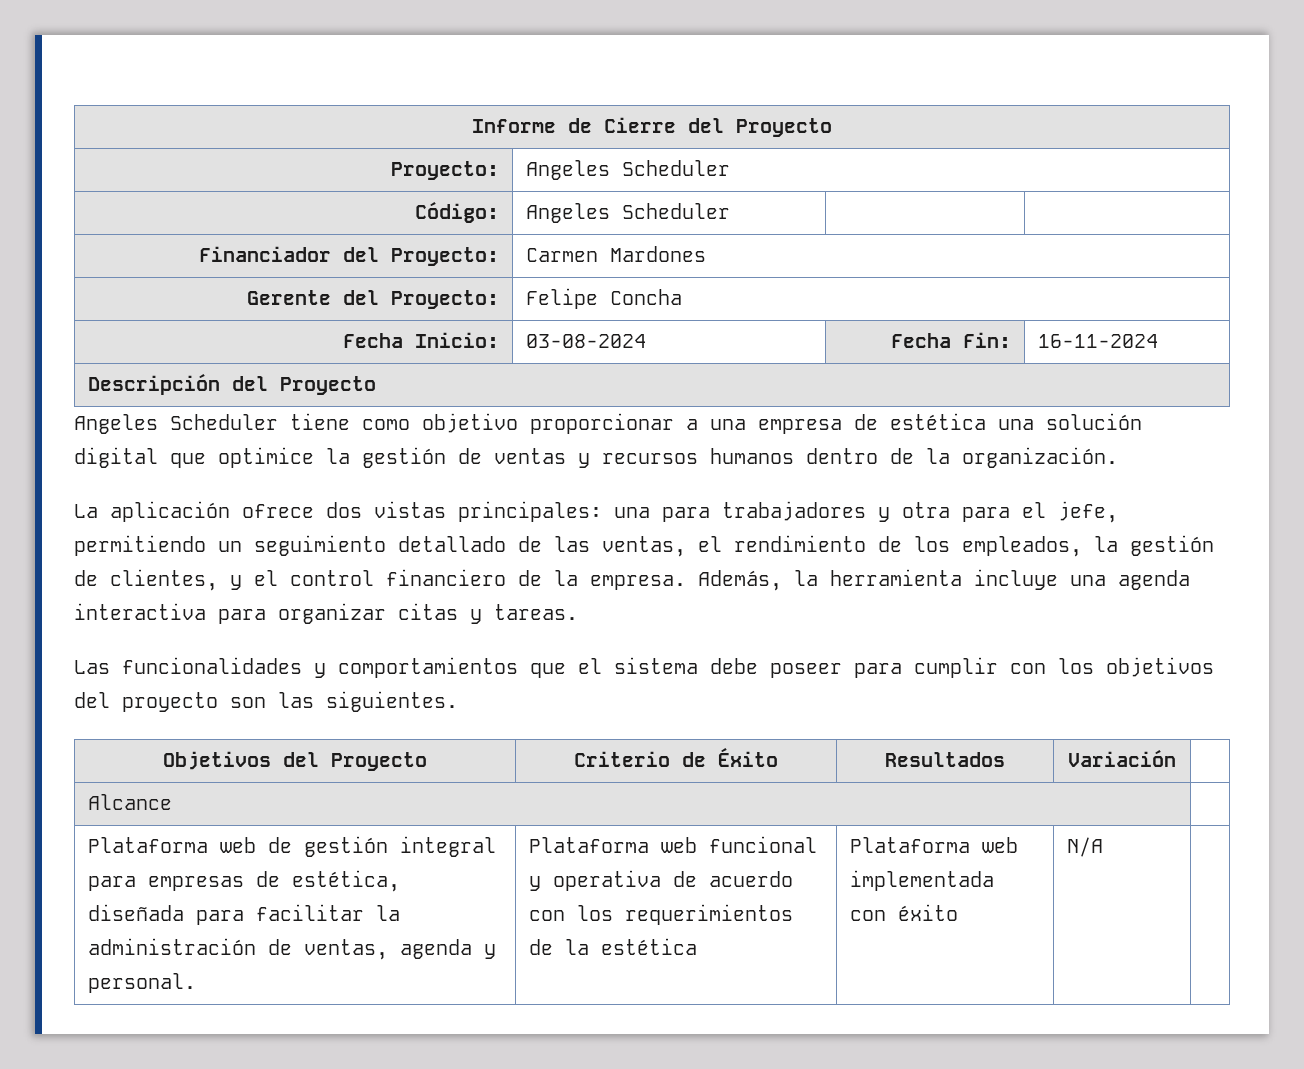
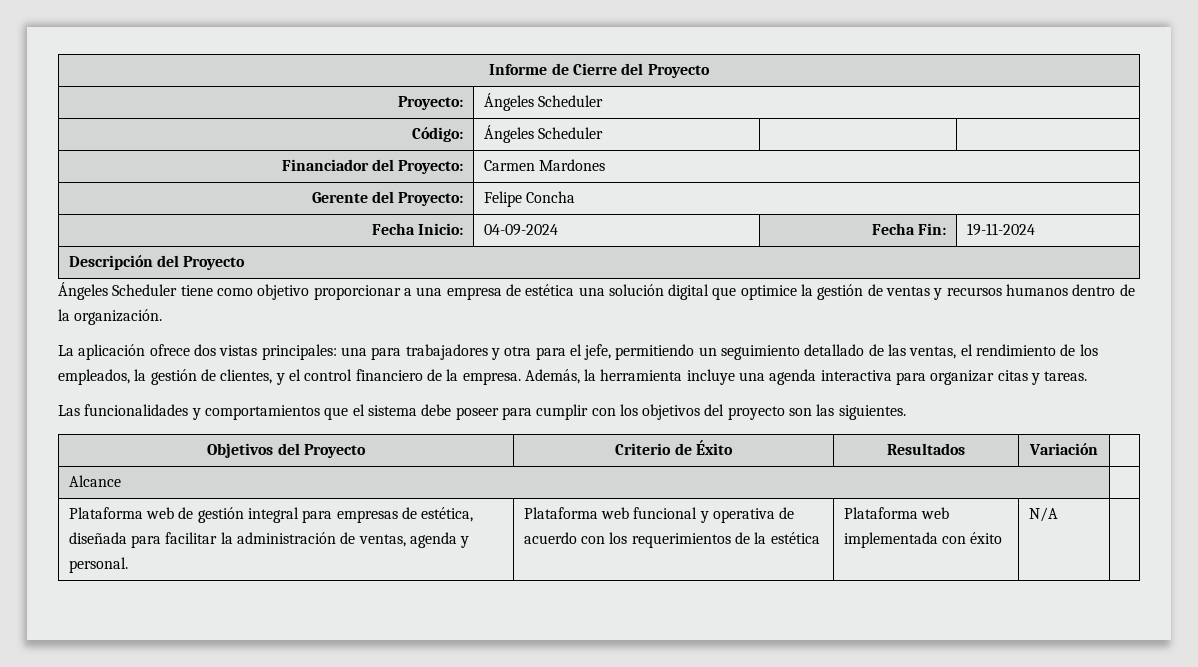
- Proyecto: | Angeles Scheduler
+ Proyecto: | Ángeles Scheduler
- Código: | Angeles Scheduler | |
+ Código: | Ángeles Scheduler | |
- Fecha Inicio: | 03-08-2024 | Fecha Fin: | 16-11-2024
+ Fecha Inicio: | 04-09-2024 | Fecha Fin: | 19-11-2024
- Angeles Scheduler tiene como objetivo proporcionar a una empresa de estética una solución digital que optimice la gestión de ventas y recursos humanos dentro de la organización.
+ Ángeles Scheduler tiene como objetivo proporcionar a una empresa de estética una solución digital que optimice la gestión de ventas y recursos humanos dentro de la organización.

